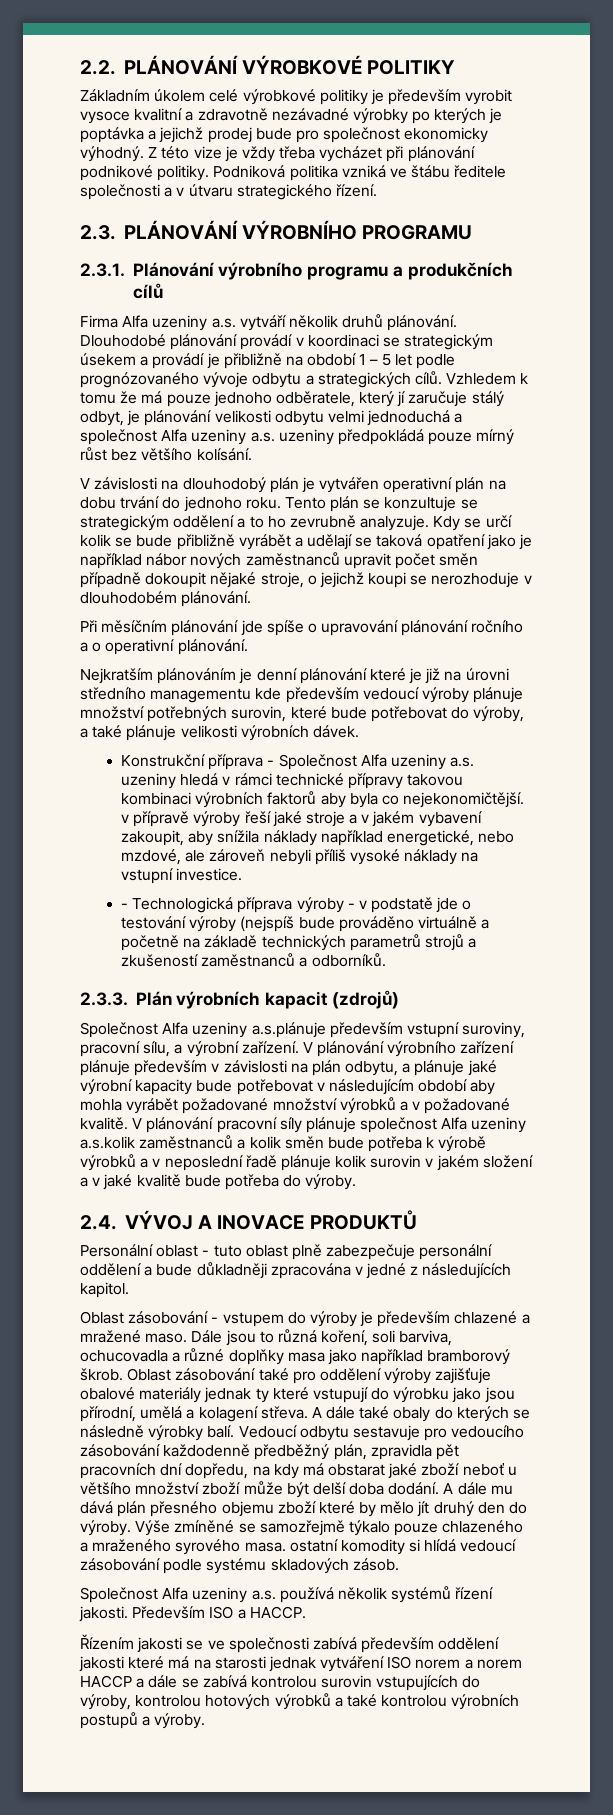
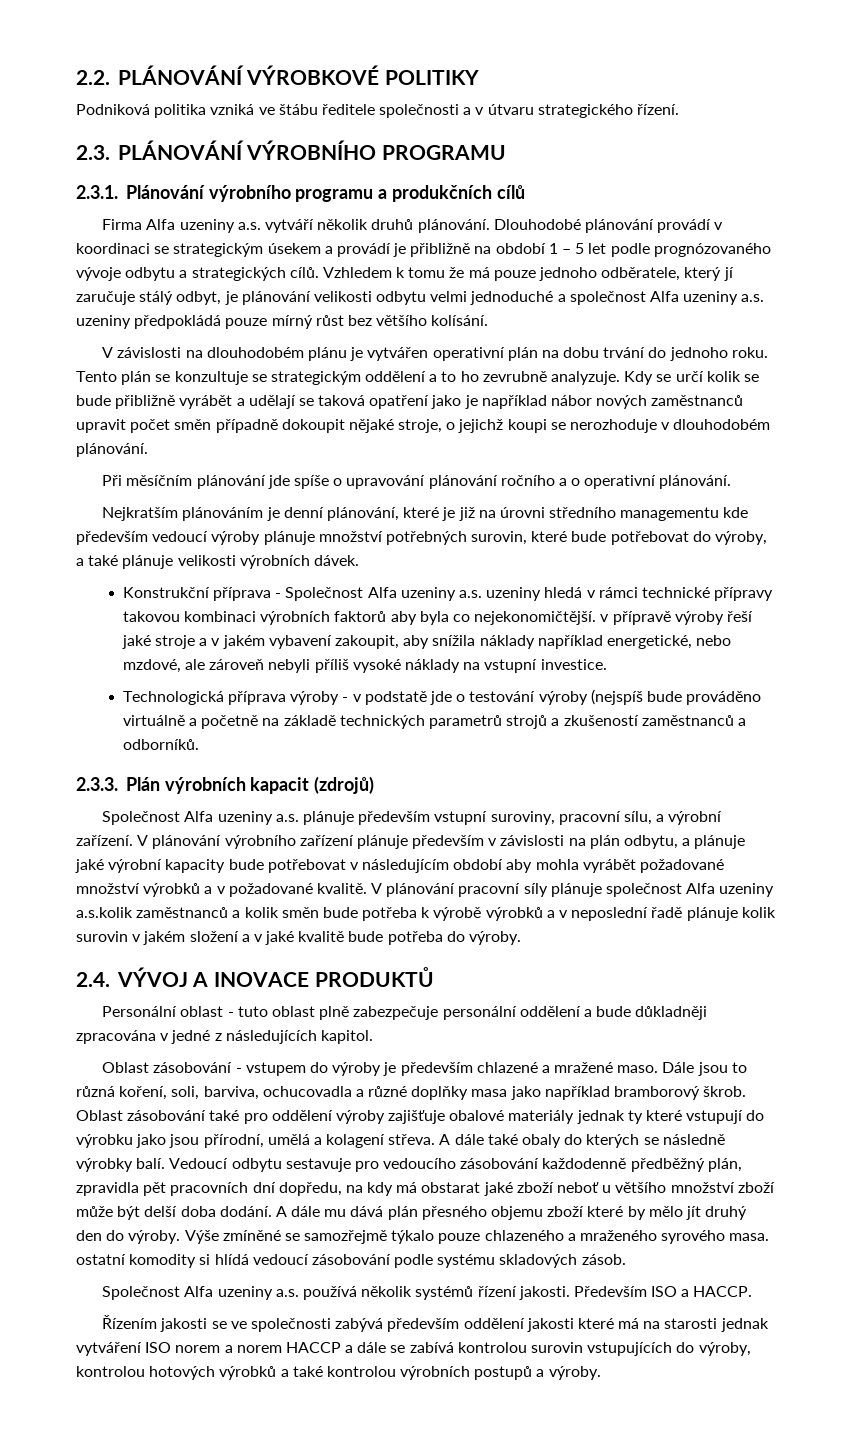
- Základním úkolem celé výrobkové politiky je především vyrobit vysoce kvalitní a zdravotně nezávadné výrobky po kterých je poptávka a jejichž prodej bude pro společnost ekonomicky výhodný. Z této vize je vždy třeba vycházet při plánování podnikové politiky.
- Vzhledem k tomu že má pouze jednoho odběratele, který jí zaručuje stálý odbyt, je plánování velikosti odbytu velmi jednoduchá a společnost Alfa uzeniny a.s. uzeniny předpokládá pouze mírný růst bez většího kolísání.
+ Vzhledem k tomu že má pouze jednoho odběratele, který jí zaručuje stálý odbyt, je plánování velikosti odbytu velmi jednoduché a společnost Alfa uzeniny a.s. uzeniny předpokládá pouze mírný růst bez většího kolísání.
- V závislosti na dlouhodobý plán je vytvářen operativní plán na dobu trvání do jednoho roku.
+ V závislosti na dlouhodobém plánu je vytvářen operativní plán na dobu trvání do jednoho roku.
- Nejkratším plánováním je denní plánování které je již na úrovni středního managementu kde především vedoucí výroby plánuje množství potřebných surovin, které bude potřebovat do výroby, a také plánuje velikosti výrobních dávek.
+ Nejkratším plánováním je denní plánování, které je již na úrovni středního managementu kde především vedoucí výroby plánuje množství potřebných surovin, které bude potřebovat do výroby, a také plánuje velikosti výrobních dávek.
- - Technologická příprava výroby - v podstatě jde o testování výroby (nejspíš bude prováděno virtuálně a početně na základě technických parametrů strojů a zkušeností zaměstnanců a odborníků.
+ Technologická příprava výroby - v podstatě jde o testování výroby (nejspíš bude prováděno virtuálně a početně na základě technických parametrů strojů a zkušeností zaměstnanců a odborníků.
- Společnost Alfa uzeniny a.s.plánuje především vstupní suroviny, pracovní sílu, a výrobní zařízení.
+ Společnost Alfa uzeniny a.s. plánuje především vstupní suroviny, pracovní sílu, a výrobní zařízení.
- Dále jsou to různá koření, soli barviva, ochucovadla a různé doplňky masa jako například bramborový škrob.
+ Dále jsou to různá koření, soli, barviva, ochucovadla a různé doplňky masa jako například bramborový škrob.
- Řízením jakosti se ve společnosti zabívá především oddělení jakosti které má na starosti jednak vytváření ISO norem a norem HACCP a dále se zabívá kontrolou surovin vstupujících do výroby, kontrolou hotových výrobků a také kontrolou výrobních postupů a výroby.
+ Řízením jakosti se ve společnosti zabývá především oddělení jakosti které má na starosti jednak vytváření ISO norem a norem HACCP a dále se zabívá kontrolou surovin vstupujících do výroby, kontrolou hotových výrobků a také kontrolou výrobních postupů a výroby.

